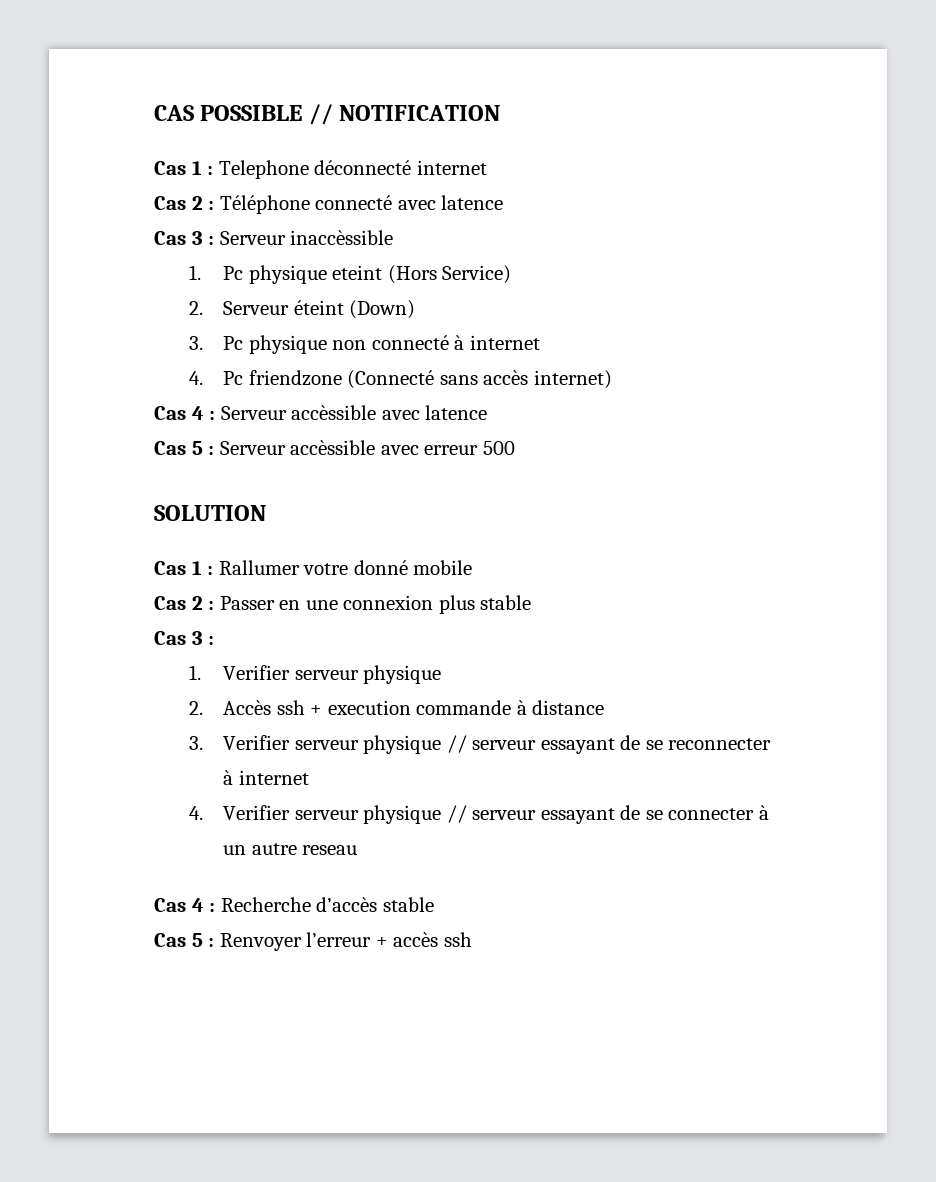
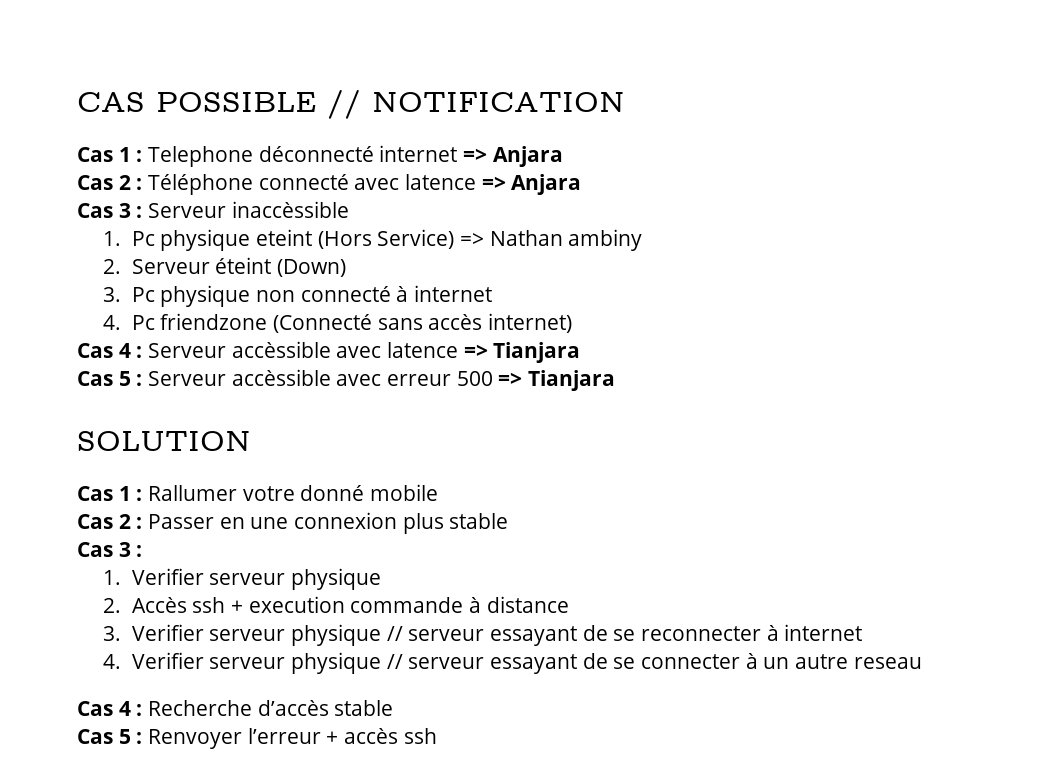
- Cas 1 : Telephone déconnecté internet
+ Cas 1 : Telephone déconnecté internet => Anjara
- Cas 2 : Téléphone connecté avec latence
+ Cas 2 : Téléphone connecté avec latence => Anjara
- 1. Pc physique eteint (Hors Service)
+ 1. Pc physique eteint (Hors Service) => Nathan ambiny
- Cas 4 : Serveur accèssible avec latence
+ Cas 4 : Serveur accèssible avec latence => Tianjara
- Cas 5 : Serveur accèssible avec erreur 500
+ Cas 5 : Serveur accèssible avec erreur 500 => Tianjara

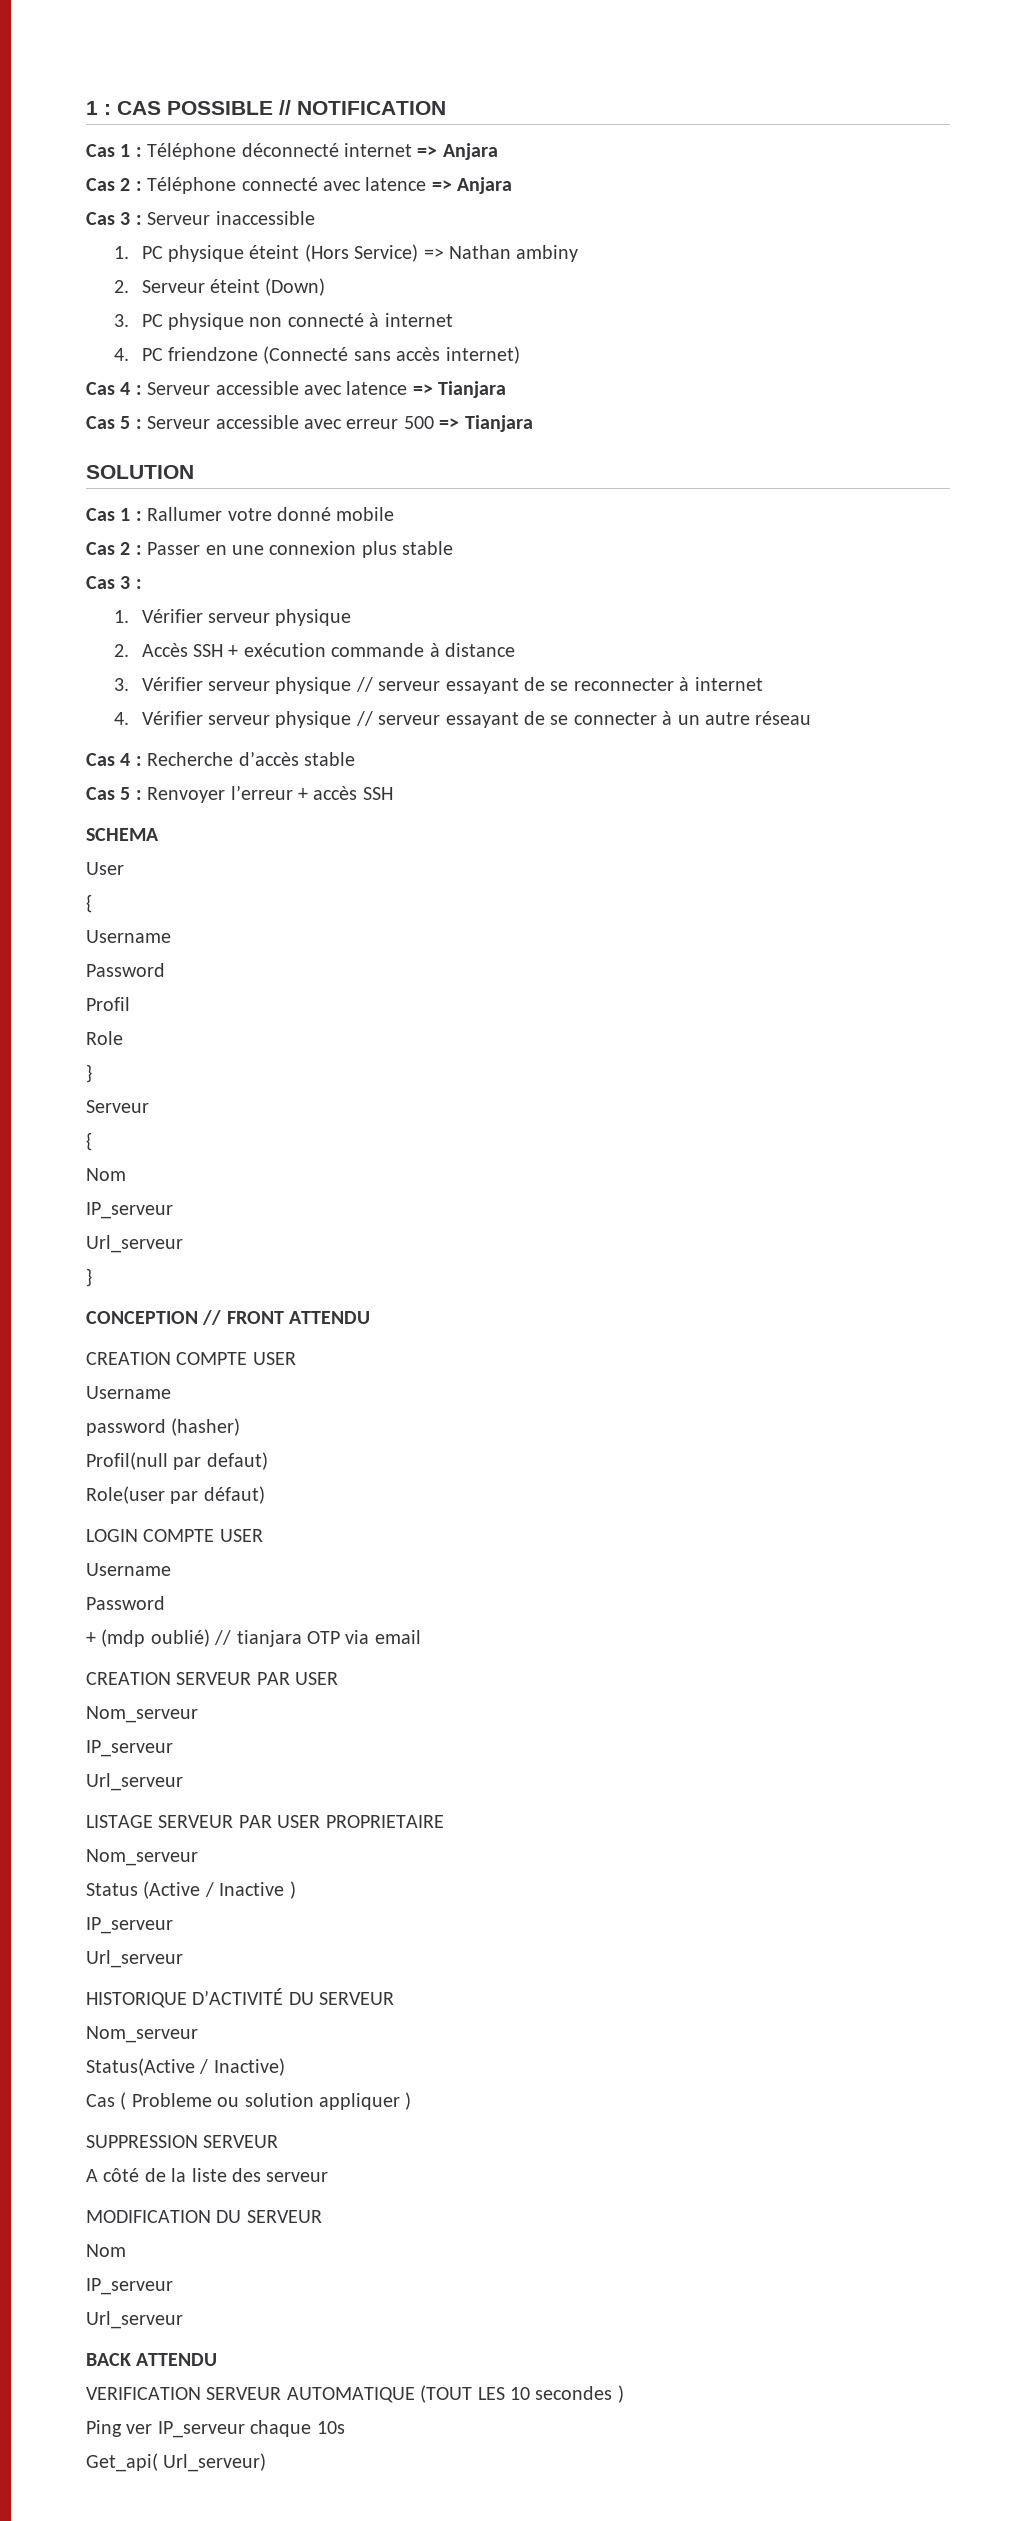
- CAS POSSIBLE // NOTIFICATION
+ 1 : CAS POSSIBLE // NOTIFICATION
- Cas 1 : Telephone déconnecté internet => Anjara
+ Cas 1 : Téléphone déconnecté internet => Anjara
- Cas 3 : Serveur inaccèssible
- 1. Pc physique eteint (Hors Service) => Nathan ambiny
+ Cas 3 : Serveur inaccessible
+ 1. PC physique éteint (Hors Service) => Nathan ambiny
- 3. Pc physique non connecté à internet
+ 3. PC physique non connecté à internet
- 4. Pc friendzone (Connecté sans accès internet)
+ 4. PC friendzone (Connecté sans accès internet)
- Cas 4 : Serveur accèssible avec latence => Tianjara
+ Cas 4 : Serveur accessible avec latence => Tianjara
- Cas 5 : Serveur accèssible avec erreur 500 => Tianjara
+ Cas 5 : Serveur accessible avec erreur 500 => Tianjara
- 1. Verifier serveur physique
+ 1. Vérifier serveur physique
- 2. Accès ssh + execution commande à distance
+ 2. Accès SSH + exécution commande à distance
- 3. Verifier serveur physique // serveur essayant de se reconnecter à internet
+ 3. Vérifier serveur physique // serveur essayant de se reconnecter à internet
- 4. Verifier serveur physique // serveur essayant de se connecter à un autre reseau
+ 4. Vérifier serveur physique // serveur essayant de se connecter à un autre réseau
- Cas 5 : Renvoyer l’erreur + accès ssh
+ Cas 5 : Renvoyer l’erreur + accès SSH
+ SCHEMA
+ User
+ {
+ Username
+ Password
+ Profil
+ Role
+ }
+ Serveur
+ {
+ Nom
+ IP_serveur
+ Url_serveur
+ }
+ CONCEPTION // FRONT ATTENDU
+ CREATION COMPTE USER
+ Username
+ password (hasher)
+ Profil(null par defaut)
+ Role(user par défaut)
+ LOGIN COMPTE USER
+ Username
+ Password
+ + (mdp oublié) // tianjara OTP via email
+ CREATION SERVEUR PAR USER
+ Nom_serveur
+ IP_serveur
+ Url_serveur
+ LISTAGE SERVEUR PAR USER PROPRIETAIRE
+ Nom_serveur
+ Status (Active / Inactive )
+ IP_serveur
+ Url_serveur
+ HISTORIQUE D’ACTIVITÉ DU SERVEUR
+ Nom_serveur
+ Status(Active / Inactive)
+ Cas ( Probleme ou solution appliquer )
+ SUPPRESSION SERVEUR
+ A côté de la liste des serveur
+ MODIFICATION DU SERVEUR
+ Nom
+ IP_serveur
+ Url_serveur
+ BACK ATTENDU
+ VERIFICATION SERVEUR AUTOMATIQUE (TOUT LES 10 secondes )
+ Ping ver IP_serveur chaque 10s
+ Get_api( Url_serveur)

